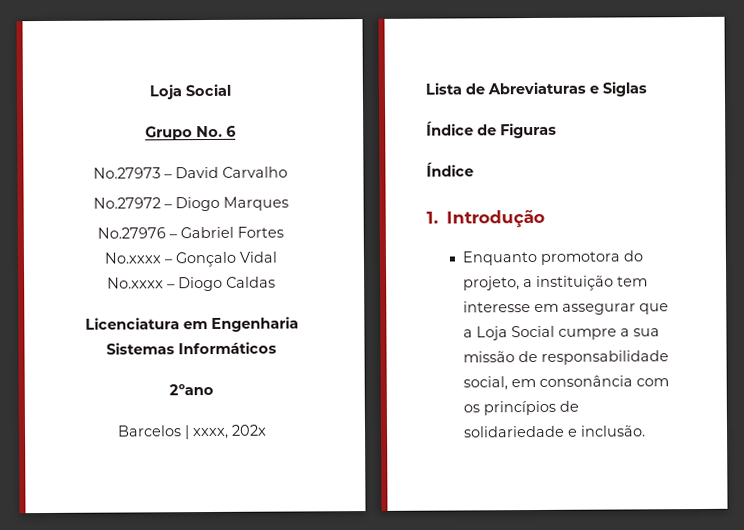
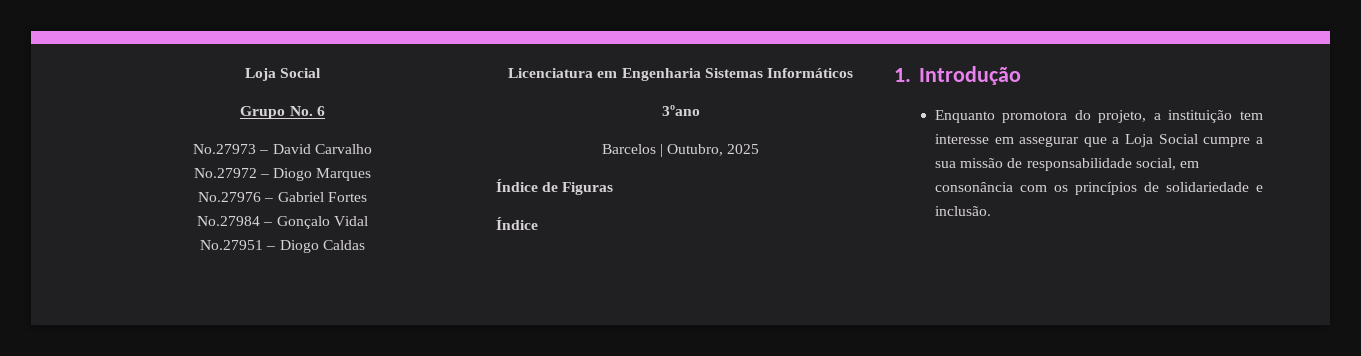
- No.xxxx – Gonçalo Vidal
+ No.27984 – Gonçalo Vidal
- No.xxxx – Diogo Caldas
+ No.27951 – Diogo Caldas
- 2ºano
+ 3ºano
- Barcelos | xxxx, 202x
- Lista de Abreviaturas e Siglas
+ Barcelos | Outubro, 2025

